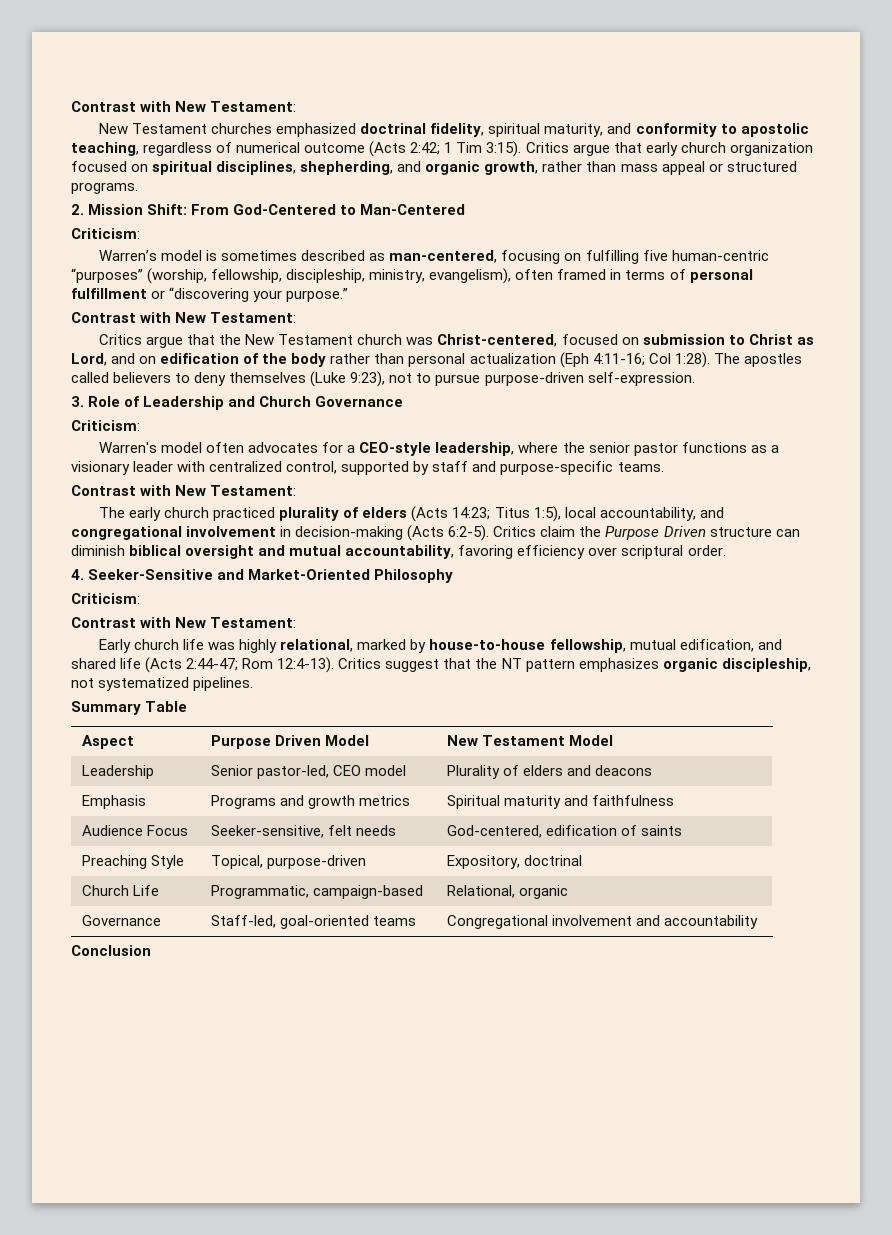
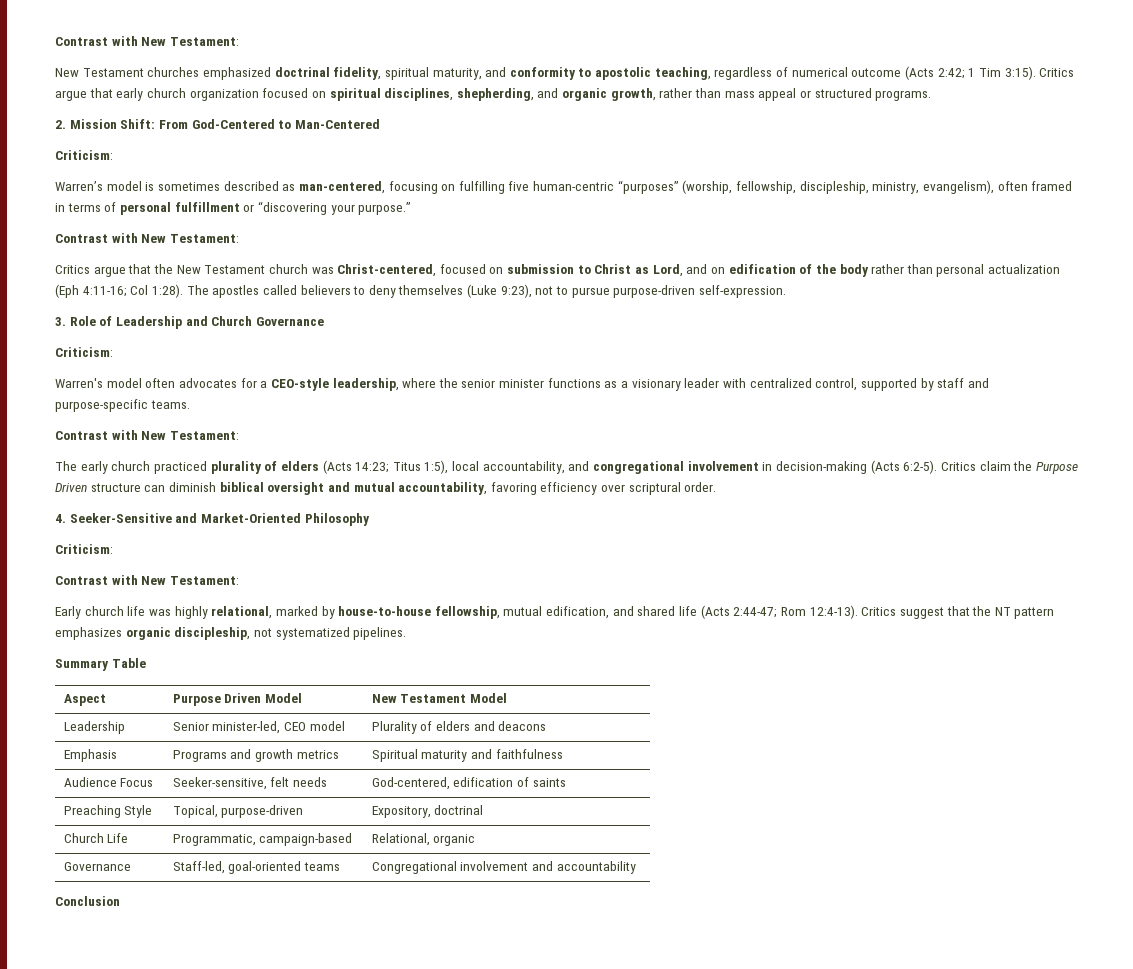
- Warren's model often advocates for a CEO-style leadership, where the senior pastor functions as a visionary leader with centralized control, supported by staff and purpose-specific teams.
+ Warren's model often advocates for a CEO-style leadership, where the senior minister functions as a visionary leader with centralized control, supported by staff and purpose-specific teams.
- Leadership | Senior pastor-led, CEO model | Plurality of elders and deacons
+ Leadership | Senior minister-led, CEO model | Plurality of elders and deacons

